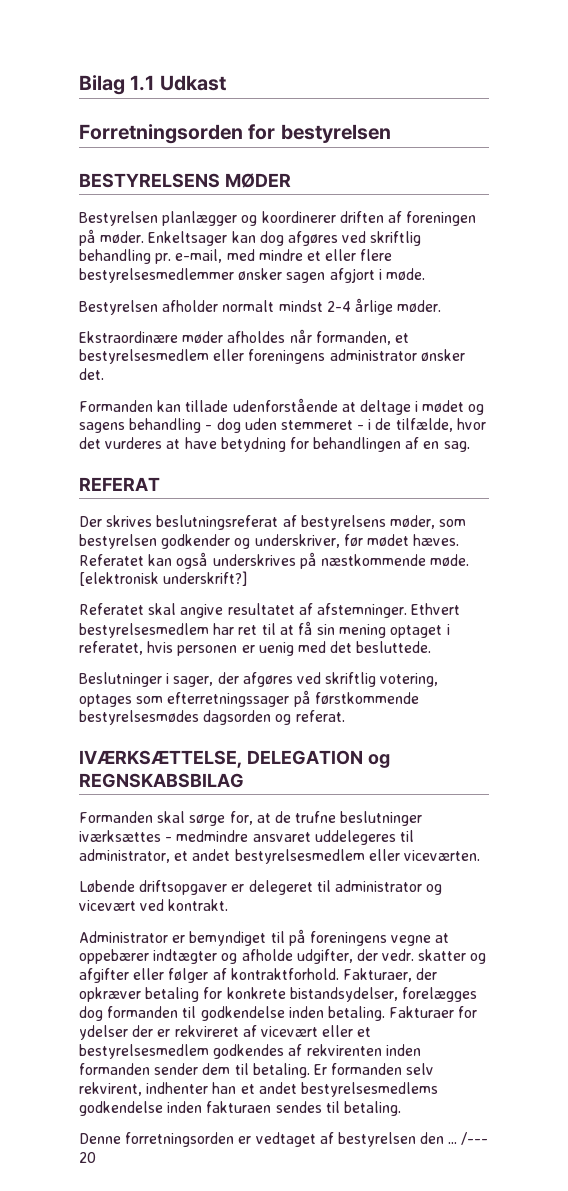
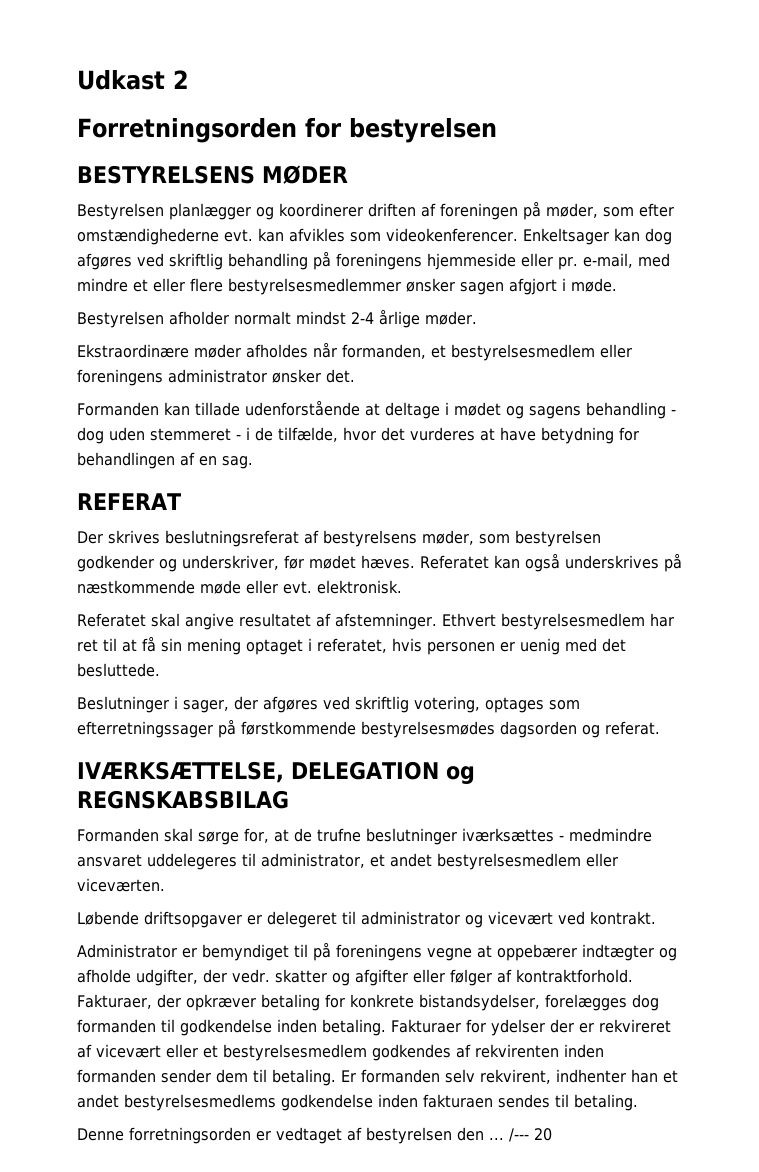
- Bilag 1.1 Udkast
+ Udkast 2
- Bestyrelsen planlægger og koordinerer driften af foreningen på møder.
+ Bestyrelsen planlægger og koordinerer driften af foreningen på møder, som efter omstændighederne evt. kan afvikles som videokenferencer.
- Enkeltsager kan dog afgøres ved skriftlig behandling pr. e-mail, med mindre et eller flere bestyrelsesmedlemmer ønsker sagen afgjort i møde.
+ Enkeltsager kan dog afgøres ved skriftlig behandling på foreningens hjemmeside eller pr. e-mail, med mindre et eller flere bestyrelsesmedlemmer ønsker sagen afgjort i møde.
- Referatet kan også underskrives på næstkommende møde. [elektronisk underskrift?]
+ Referatet kan også underskrives på næstkommende møde eller evt. elektronisk.

